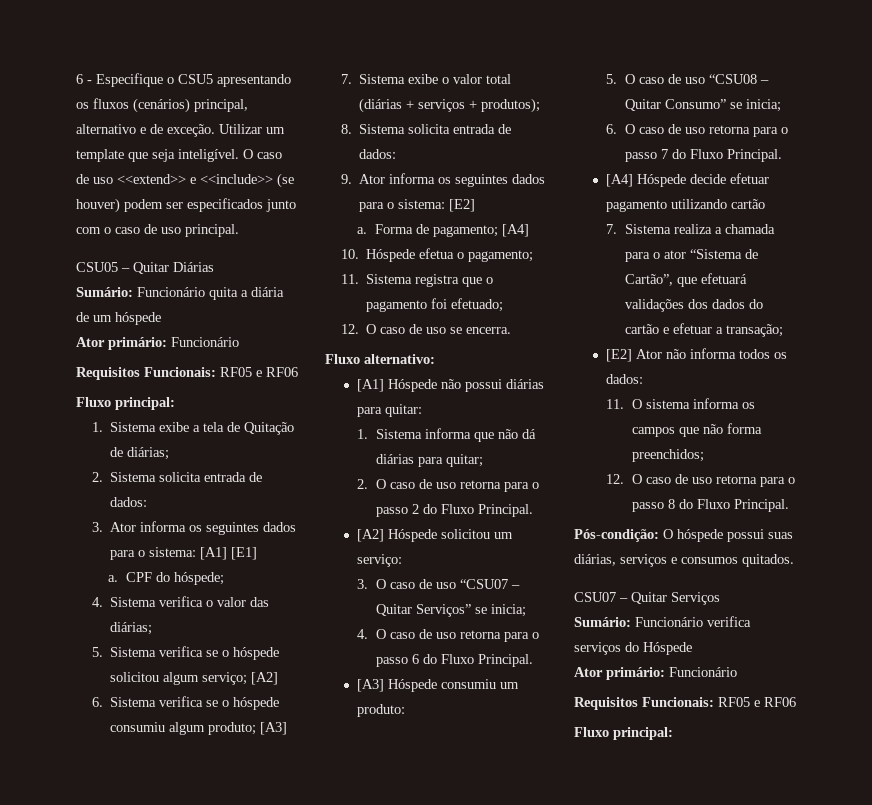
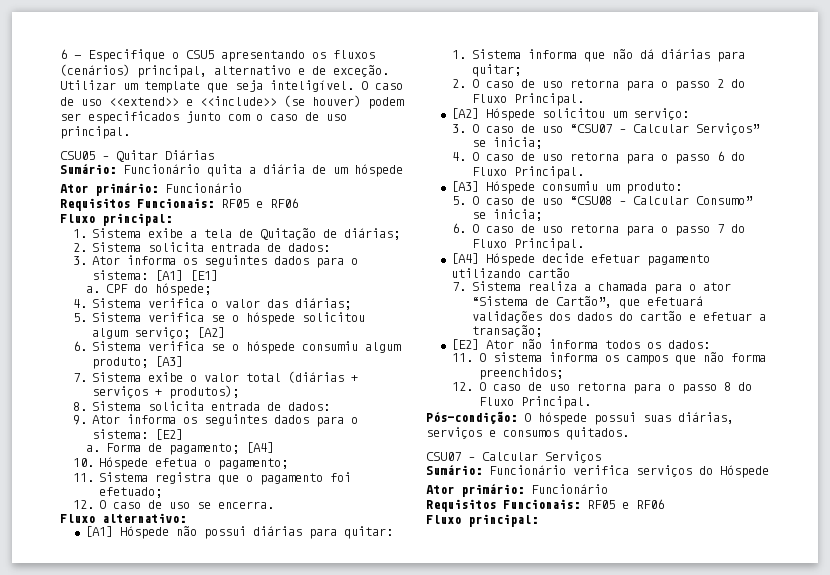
- 3. O caso de uso “CSU07 – Quitar Serviços” se inicia;
+ 3. O caso de uso “CSU07 – Calcular Serviços” se inicia;
- 5. O caso de uso “CSU08 – Quitar Consumo” se inicia;
+ 5. O caso de uso “CSU08 – Calcular Consumo” se inicia;
- CSU07 – Quitar Serviços
+ CSU07 – Calcular Serviços

